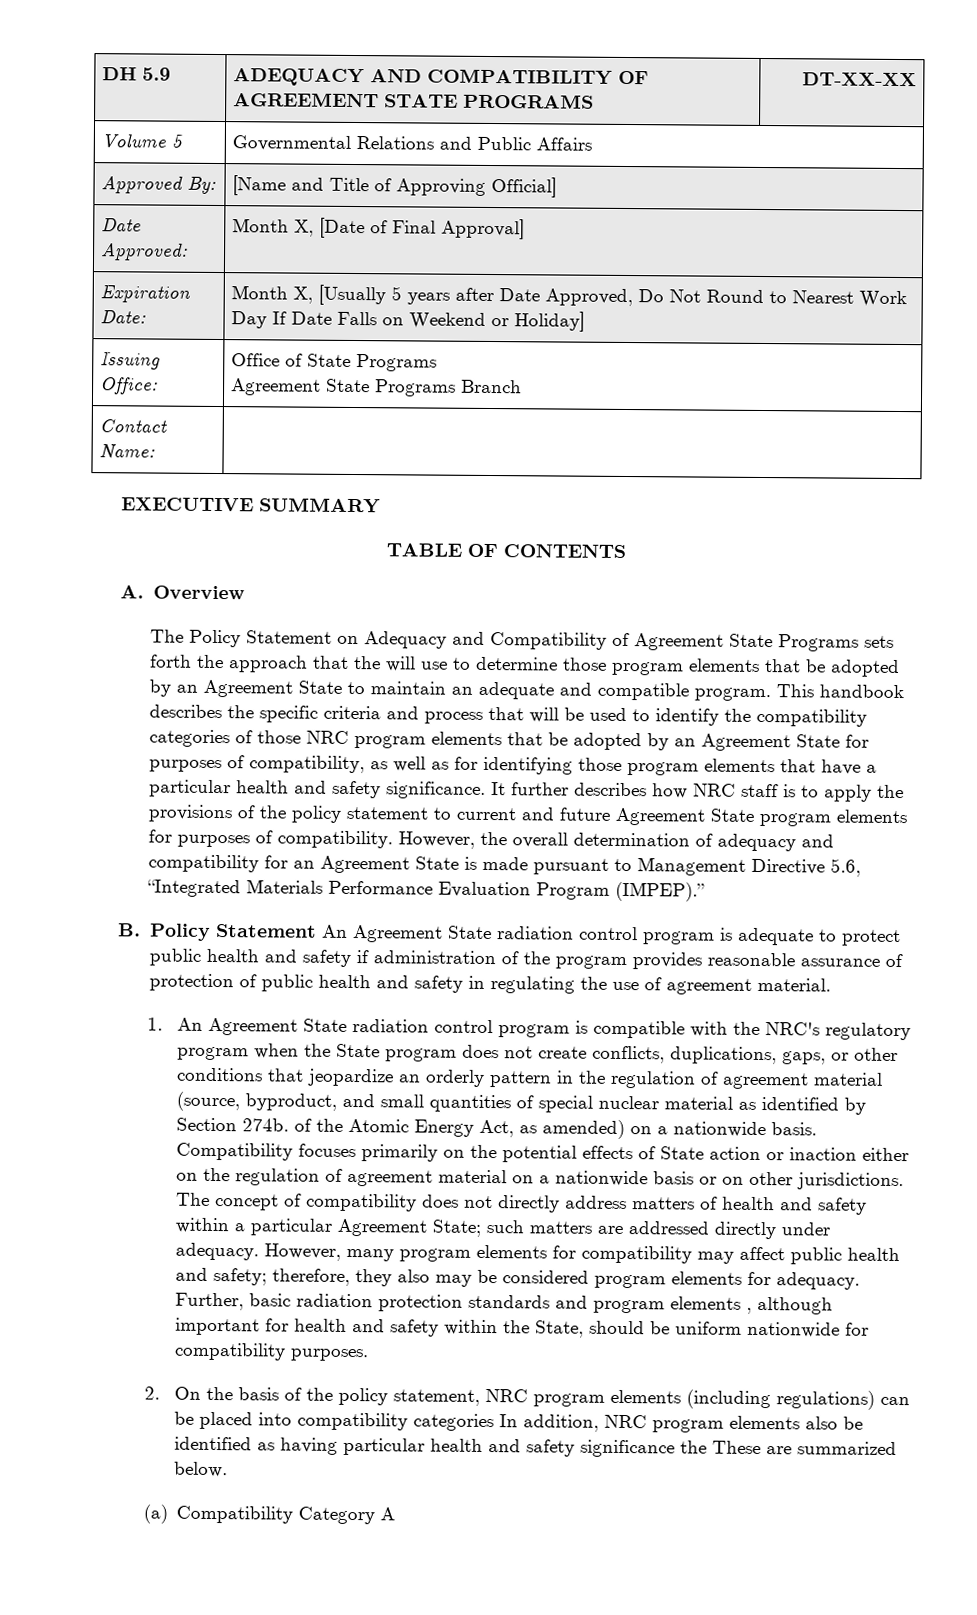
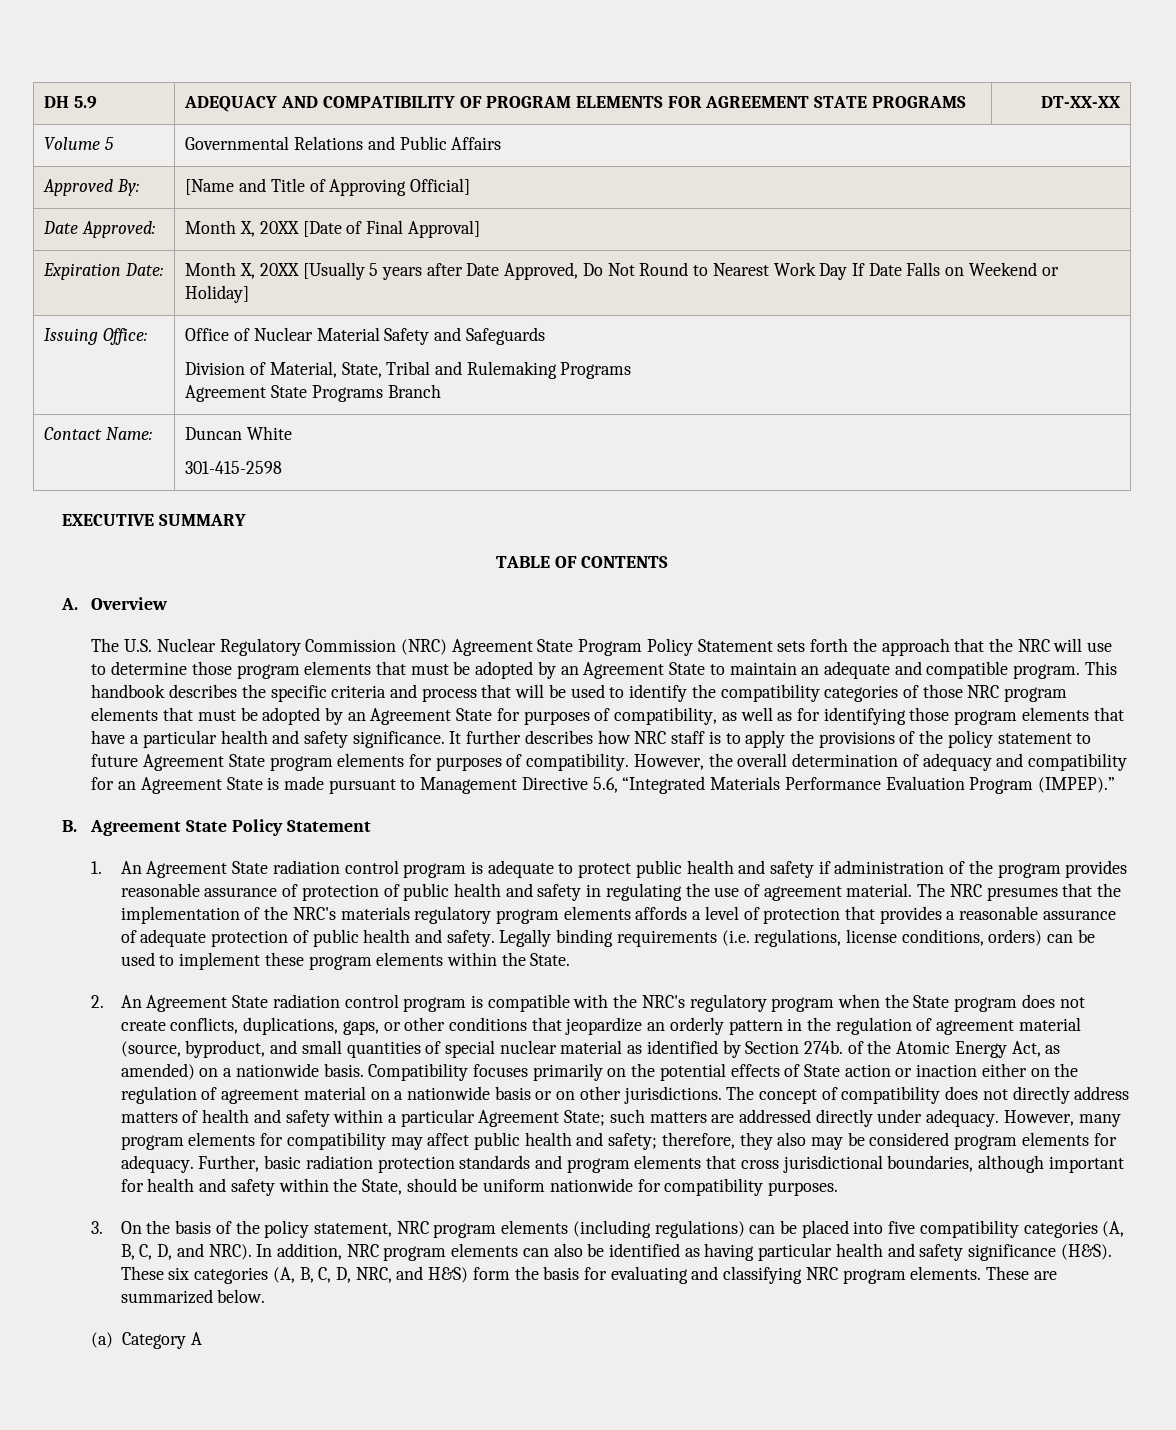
- DH 5.9 | ADEQUACY AND COMPATIBILITY OF AGREEMENT STATE PROGRAMS | DT-XX-XX
+ DH 5.9 | ADEQUACY AND COMPATIBILITY OF PROGRAM ELEMENTS FOR AGREEMENT STATE PROGRAMS | DT-XX-XX
- Date Approved: | Month X, [Date of Final Approval]
+ Date Approved: | Month X, 20XX [Date of Final Approval]
- Expiration Date: | Month X, [Usually 5 years after Date Approved, Do Not Round to Nearest Work Day If Date Falls on Weekend or Holiday]
+ Expiration Date: | Month X, 20XX [Usually 5 years after Date Approved, Do Not Round to Nearest Work Day If Date Falls on Weekend or Holiday]
- Issuing Office: | Office of State Programs
+ Issuing Office: | Office of Nuclear Material Safety and Safeguards
+ Division of Material, State, Tribal and Rulemaking Programs
- Contact Name: |
+ Contact Name: | Duncan White
+ 301-415-2598
- The Policy Statement on Adequacy and Compatibility of Agreement State Programs sets forth the approach that the will use to determine those program elements that be adopted by an Agreement State to maintain an adequate and compatible program.
+ The U.S. Nuclear Regulatory Commission (NRC) Agreement State Program Policy Statement sets forth the approach that the NRC will use to determine those program elements that must be adopted by an Agreement State to maintain an adequate and compatible program.
- This handbook describes the specific criteria and process that will be used to identify the compatibility categories of those NRC program elements that be adopted by an Agreement State for purposes of compatibility, as well as for identifying those program elements that have a particular health and safety significance.
+ This handbook describes the specific criteria and process that will be used to identify the compatibility categories of those NRC program elements that must be adopted by an Agreement State for purposes of compatibility, as well as for identifying those program elements that have a particular health and safety significance.
- It further describes how NRC staff is to apply the provisions of the policy statement to current and future Agreement State program elements for purposes of compatibility.
+ It further describes how NRC staff is to apply the provisions of the policy statement to future Agreement State program elements for purposes of compatibility.
- B. Policy Statement An Agreement State radiation control program is adequate to protect public health and safety if administration of the program provides reasonable assurance of protection of public health and safety in regulating the use of agreement material.
- 1. An Agreement State radiation control program is compatible with the NRC's regulatory program when the State program does not create conflicts, duplications, gaps, or other conditions that jeopardize an orderly pattern in the regulation of agreement material (source, byproduct, and small quantities of special nuclear material as identified by Section 274b. of the Atomic Energy Act, as amended) on a nationwide basis.
+ B. Agreement State Policy Statement
+ 1. An Agreement State radiation control program is adequate to protect public health and safety if administration of the program provides reasonable assurance of protection of public health and safety in regulating the use of agreement material. The NRC presumes that the implementation of the NRC's materials regulatory program elements affords a level of protection that provides a reasonable assurance of adequate protection of public health and safety. Legally binding requirements (i.e. regulations, license conditions, orders) can be used to implement these program elements within the State.
+ 2. An Agreement State radiation control program is compatible with the NRC's regulatory program when the State program does not create conflicts, duplications, gaps, or other conditions that jeopardize an orderly pattern in the regulation of agreement material (source, byproduct, and small quantities of special nuclear material as identified by Section 274b. of the Atomic Energy Act, as amended) on a nationwide basis.
- Further, basic radiation protection standards and program elements , although important for health and safety within the State, should be uniform nationwide for compatibility purposes.
+ Further, basic radiation protection standards and program elements that cross jurisdictional boundaries, although important for health and safety within the State, should be uniform nationwide for compatibility purposes.
- 2. On the basis of the policy statement, NRC program elements (including regulations) can be placed into compatibility categories In addition, NRC program elements also be identified as having particular health and safety significance the These are summarized below.
+ 3. On the basis of the policy statement, NRC program elements (including regulations) can be placed into five compatibility categories (A, B, C, D, and NRC). In addition, NRC program elements can also be identified as having particular health and safety significance (H&S). These six categories (A, B, C, D, NRC, and H&S) form the basis for evaluating and classifying NRC program elements. These are summarized below.
- (a) Compatibility Category A
+ (a) Category A

